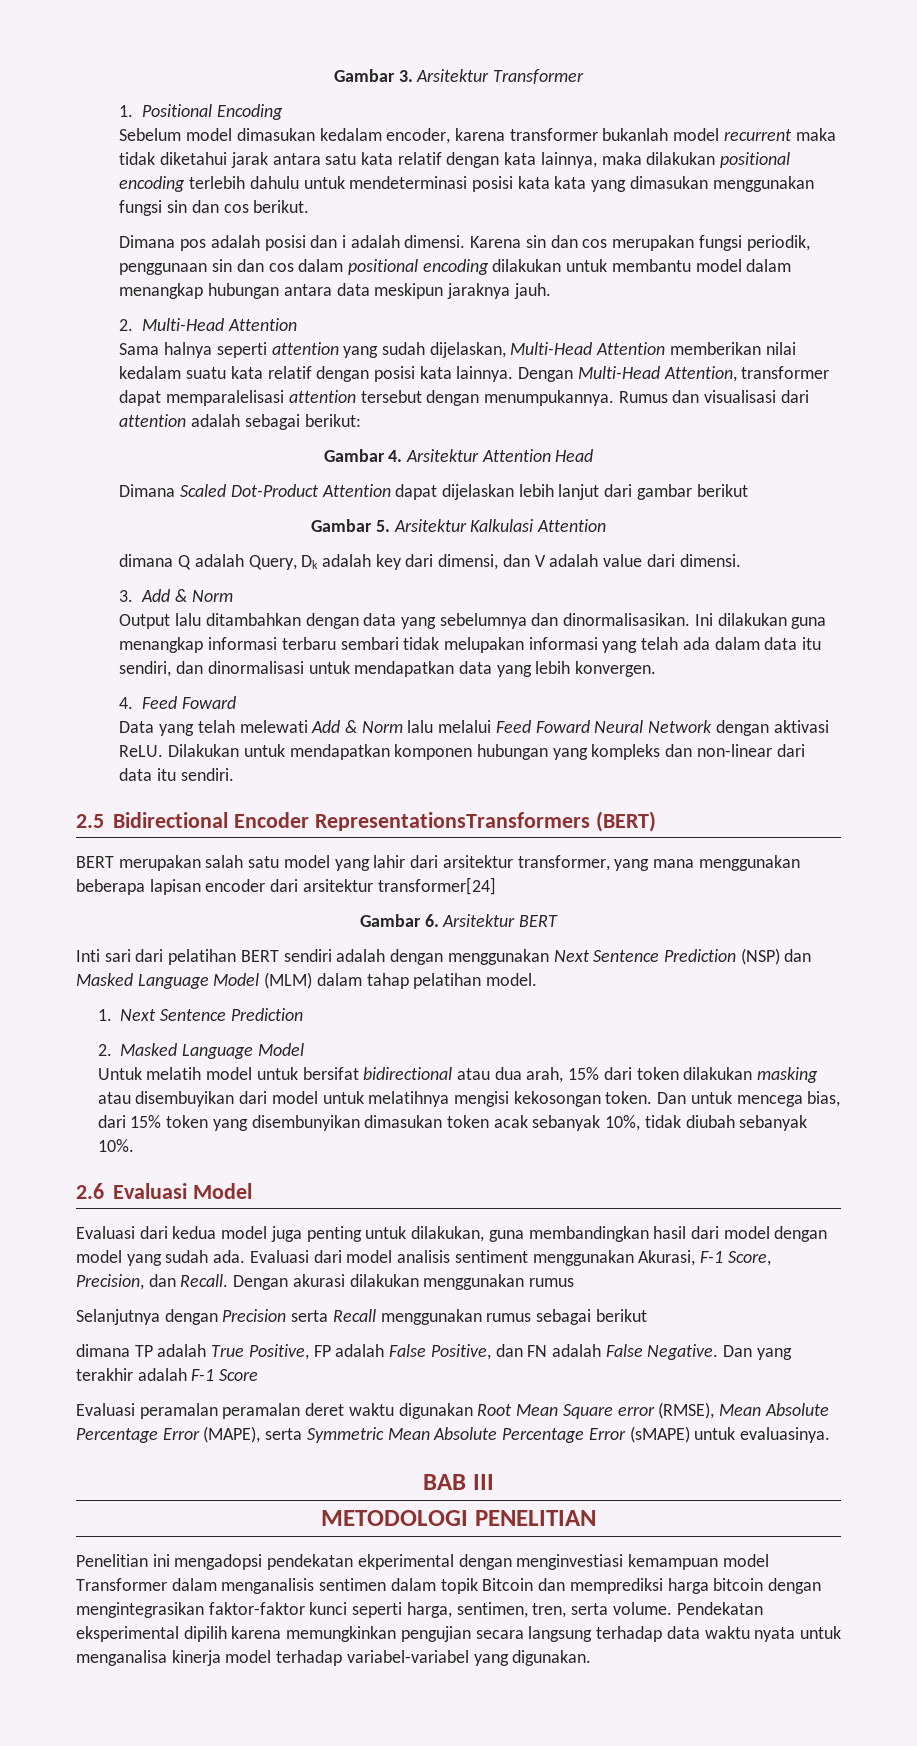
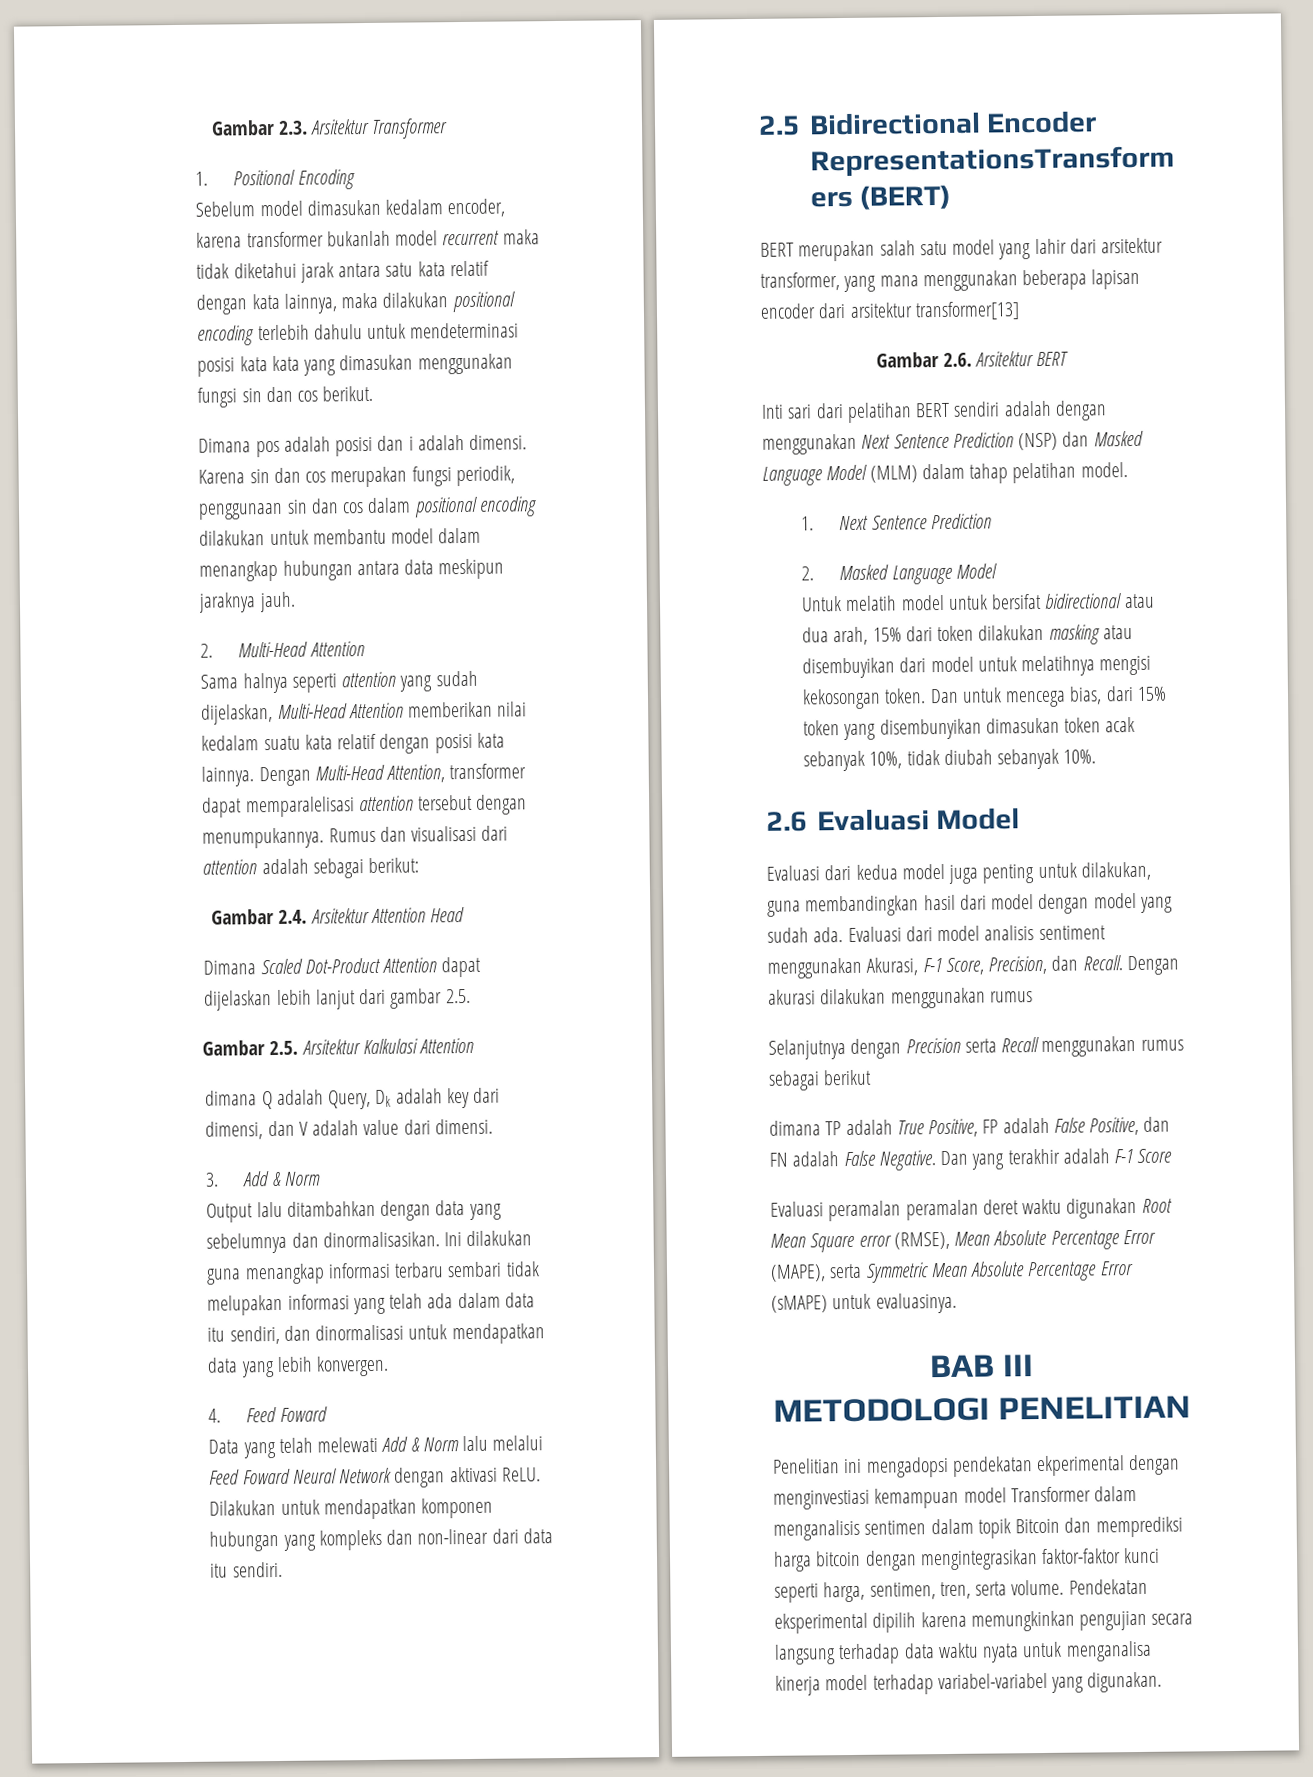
- Gambar 3. Arsitektur Transformer
+ Gambar 2.3. Arsitektur Transformer
- Gambar 4. Arsitektur Attention Head
+ Gambar 2.4. Arsitektur Attention Head
- Dimana Scaled Dot-Product Attention dapat dijelaskan lebih lanjut dari gambar berikut
- Gambar 5. Arsitektur Kalkulasi Attention
+ Dimana Scaled Dot-Product Attention dapat dijelaskan lebih lanjut dari gambar 2.5.
+ Gambar 2.5. Arsitektur Kalkulasi Attention
- BERT merupakan salah satu model yang lahir dari arsitektur transformer, yang mana menggunakan beberapa lapisan encoder dari arsitektur transformer[24]
- Gambar 6. Arsitektur BERT
+ BERT merupakan salah satu model yang lahir dari arsitektur transformer, yang mana menggunakan beberapa lapisan encoder dari arsitektur transformer[13]
+ Gambar 2.6. Arsitektur BERT

